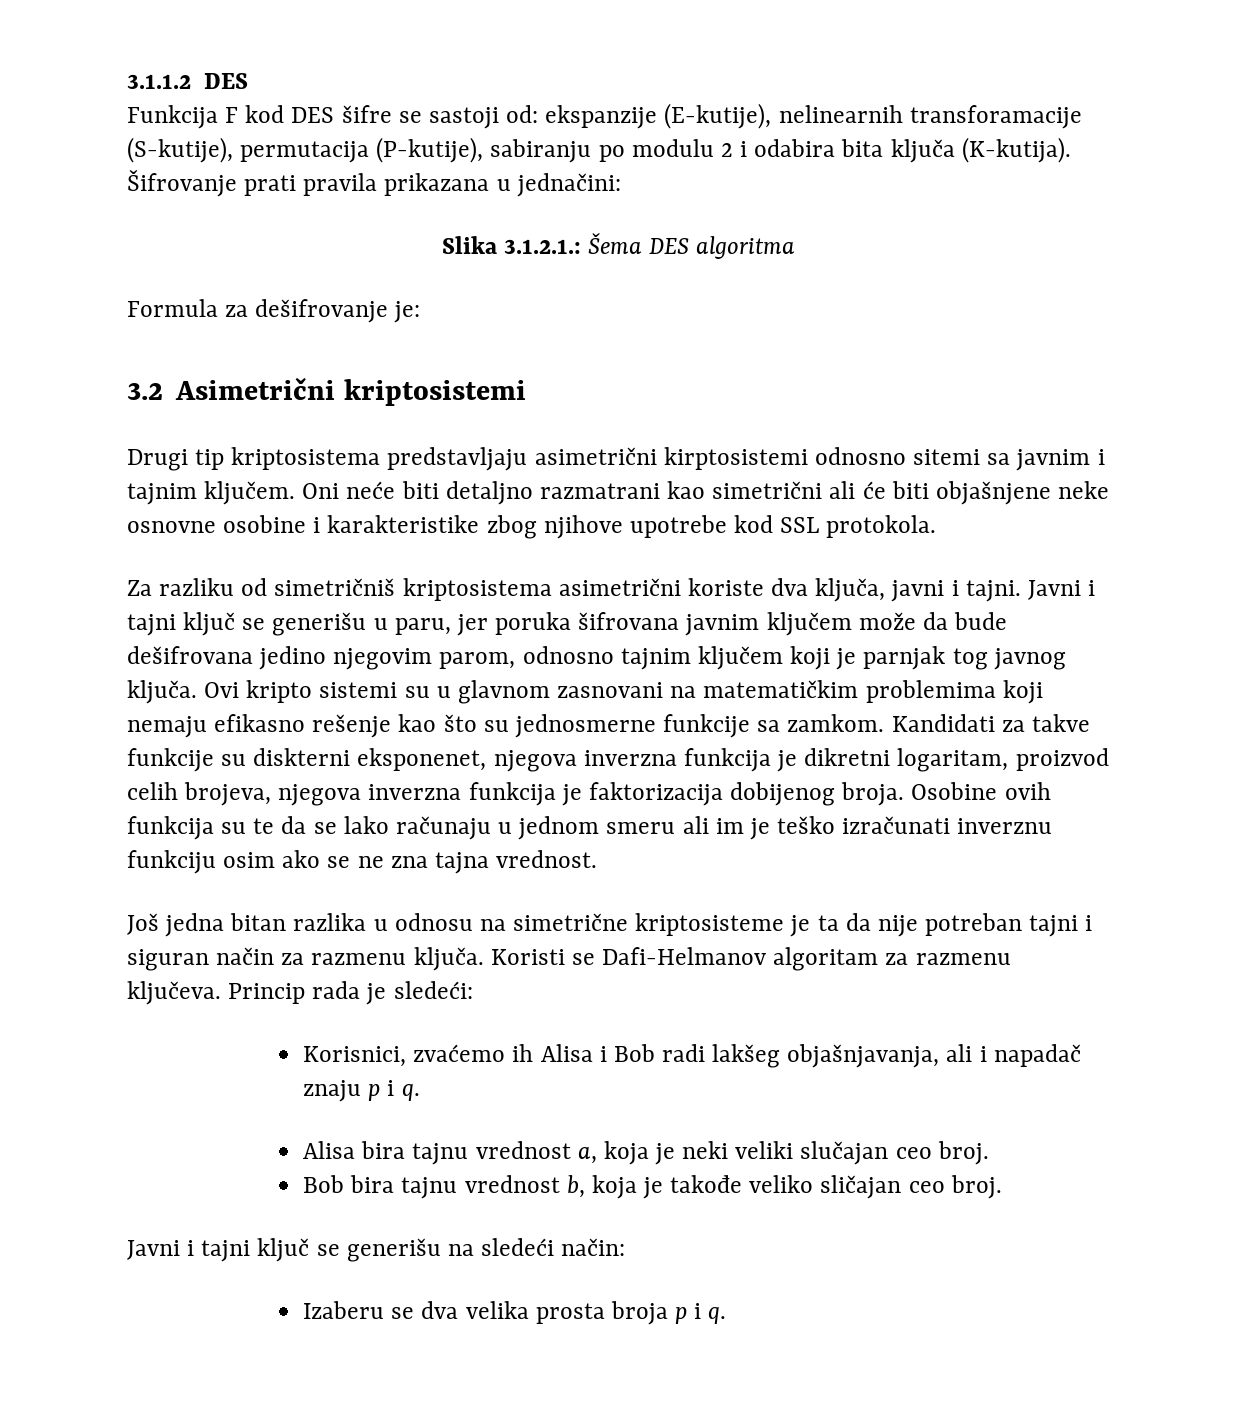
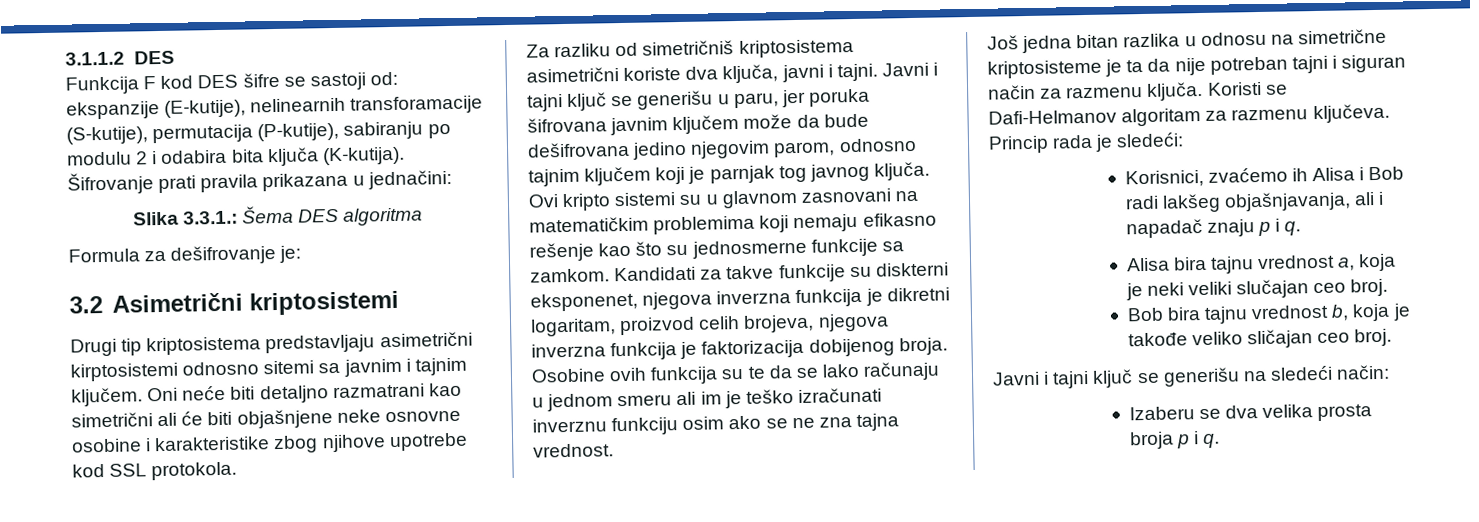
- Slika 3.1.2.1.: Šema DES algoritma
+ Slika 3.3.1.: Šema DES algoritma

